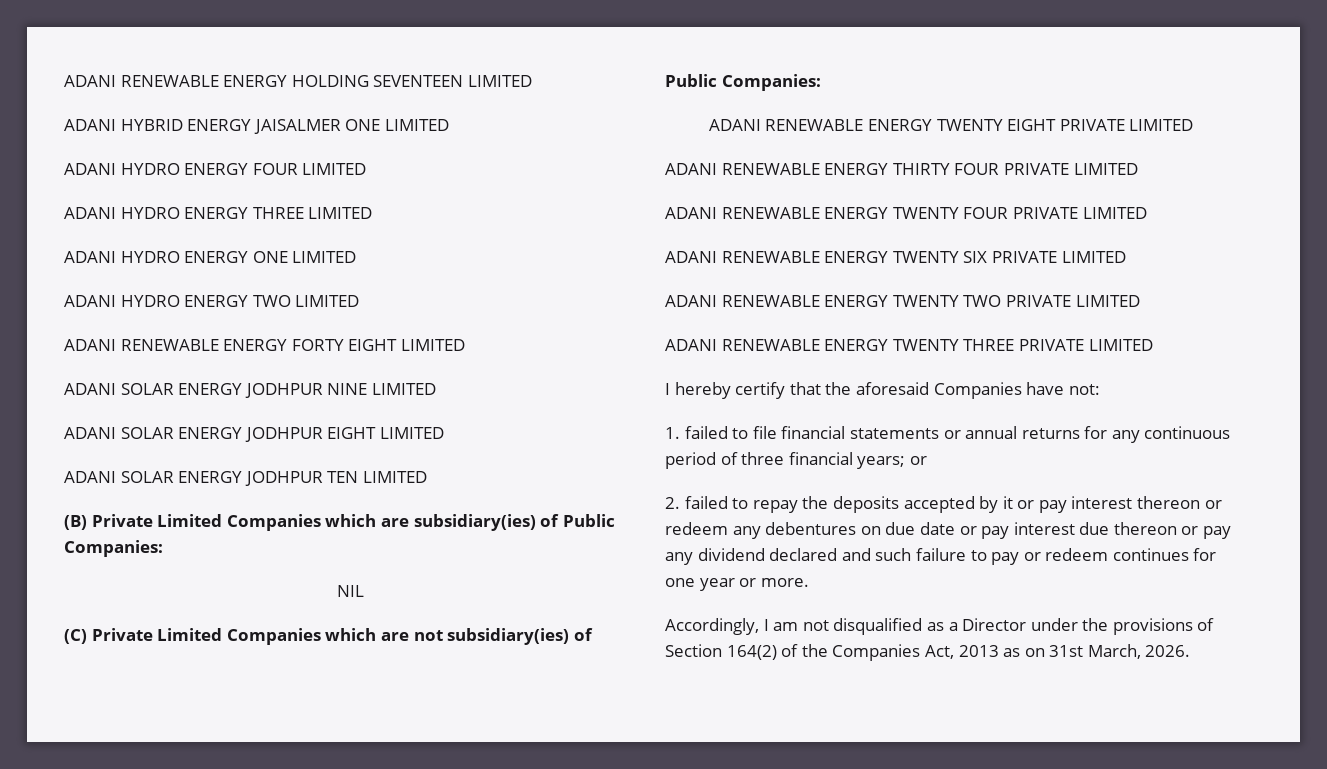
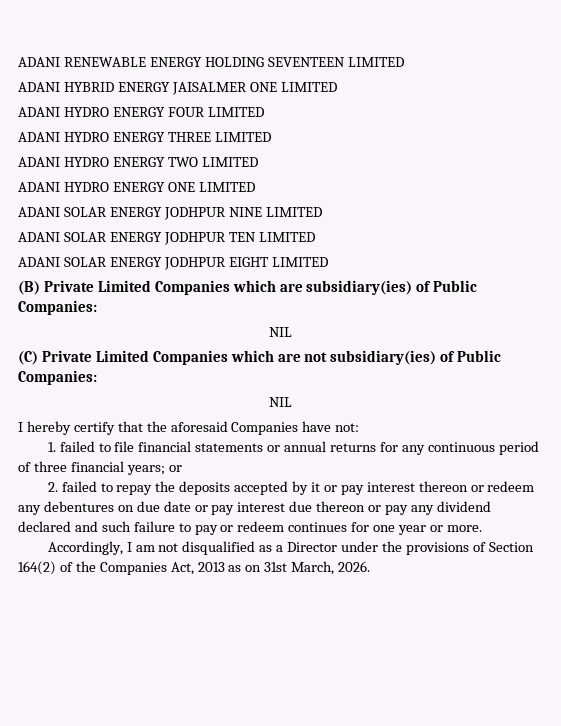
+ ADANI HYDRO ENERGY TWO LIMITED
  ADANI HYDRO ENERGY ONE LIMITED
- ADANI HYDRO ENERGY TWO LIMITED
- ADANI RENEWABLE ENERGY FORTY EIGHT LIMITED
+ ADANI SOLAR ENERGY JODHPUR TEN LIMITED
  ADANI SOLAR ENERGY JODHPUR EIGHT LIMITED
- ADANI SOLAR ENERGY JODHPUR TEN LIMITED
  (C) Private Limited Companies which are not subsidiary(ies) of Public Companies:
- ADANI RENEWABLE ENERGY TWENTY EIGHT PRIVATE LIMITED
- ADANI RENEWABLE ENERGY THIRTY FOUR PRIVATE LIMITED
- ADANI RENEWABLE ENERGY TWENTY FOUR PRIVATE LIMITED
- ADANI RENEWABLE ENERGY TWENTY SIX PRIVATE LIMITED
- ADANI RENEWABLE ENERGY TWENTY TWO PRIVATE LIMITED
- ADANI RENEWABLE ENERGY TWENTY THREE PRIVATE LIMITED
+ NIL

